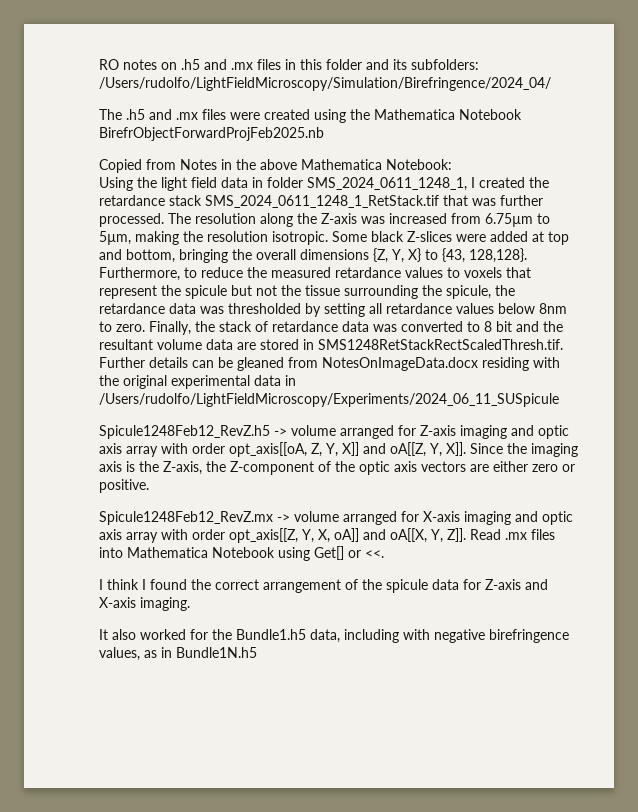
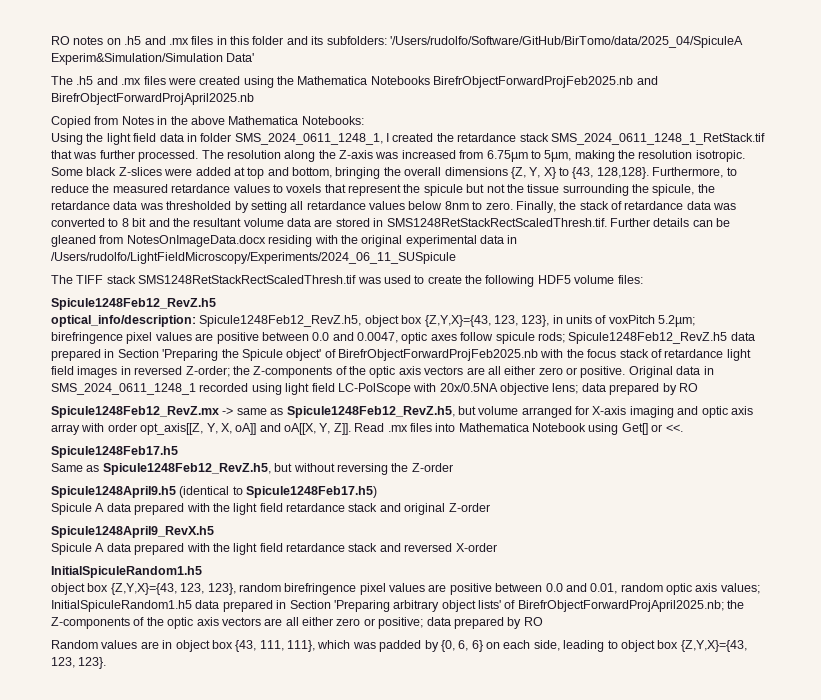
- RO notes on .h5 and .mx files in this folder and its subfolders: /Users/rudolfo/LightFieldMicroscopy/Simulation/Birefringence/2024_04/
+ RO notes on .h5 and .mx files in this folder and its subfolders: '/Users/rudolfo/Software/GitHub/BirTomo/data/2025_04/SpiculeA Experim&Simulation/Simulation Data'
- The .h5 and .mx files were created using the Mathematica Notebook BirefrObjectForwardProjFeb2025.nb
+ The .h5 and .mx files were created using the Mathematica Notebooks BirefrObjectForwardProjFeb2025.nb and BirefrObjectForwardProjApril2025.nb
- Copied from Notes in the above Mathematica Notebook:
+ Copied from Notes in the above Mathematica Notebooks:
- Spicule1248Feb12_RevZ.h5 -> volume arranged for Z-axis imaging and optic axis array with order opt_axis[[oA, Z, Y, X]] and oA[[Z, Y, X]]. Since the imaging axis is the Z-axis, the Z-component of the optic axis vectors are either zero or positive.
- Spicule1248Feb12_RevZ.mx -> volume arranged for X-axis imaging and optic axis array with order opt_axis[[Z, Y, X, oA]] and oA[[X, Y, Z]]. Read .mx files into Mathematica Notebook using Get[] or <<.
+ The TIFF stack SMS1248RetStackRectScaledThresh.tif was used to create the following HDF5 volume files:
+ Spicule1248Feb12_RevZ.h5
+ optical_info/description: Spicule1248Feb12_RevZ.h5, object box {Z,Y,X}={43, 123, 123}, in units of voxPitch 5.2µm; birefringence pixel values are positive between 0.0 and 0.0047, optic axes follow spicule rods; Spicule1248Feb12_RevZ.h5 data prepared in Section 'Preparing the Spicule object' of BirefrObjectForwardProjFeb2025.nb with the focus stack of retardance light field images in reversed Z-order; the Z-components of the optic axis vectors are all either zero or positive. Original data in SMS_2024_0611_1248_1 recorded using light field LC-PolScope with 20x/0.5NA objective lens; data prepared by RO
+ Spicule1248Feb12_RevZ.mx -> same as Spicule1248Feb12_RevZ.h5, but volume arranged for X-axis imaging and optic axis array with order opt_axis[[Z, Y, X, oA]] and oA[[X, Y, Z]]. Read .mx files into Mathematica Notebook using Get[] or <<.
- I think I found the correct arrangement of the spicule data for Z-axis and X-axis imaging.
- It also worked for the Bundle1.h5 data, including with negative birefringence values, as in Bundle1N.h5
+ Spicule1248Feb17.h5
+ Same as Spicule1248Feb12_RevZ.h5, but without reversing the Z-order
+ Spicule1248April9.h5 (identical to Spicule1248Feb17.h5)
+ Spicule A data prepared with the light field retardance stack and original Z-order
+ Spicule1248April9_RevX.h5
+ Spicule A data prepared with the light field retardance stack and reversed X-order
+ InitialSpiculeRandom1.h5
+ object box {Z,Y,X}={43, 123, 123}, random birefringence pixel values are positive between 0.0 and 0.01, random optic axis values; InitialSpiculeRandom1.h5 data prepared in Section 'Preparing arbitrary object lists' of BirefrObjectForwardProjApril2025.nb; the Z-components of the optic axis vectors are all either zero or positive; data prepared by RO
+ Random values are in object box {43, 111, 111}, which was padded by {0, 6, 6} on each side, leading to object box {Z,Y,X}={43, 123, 123}.

